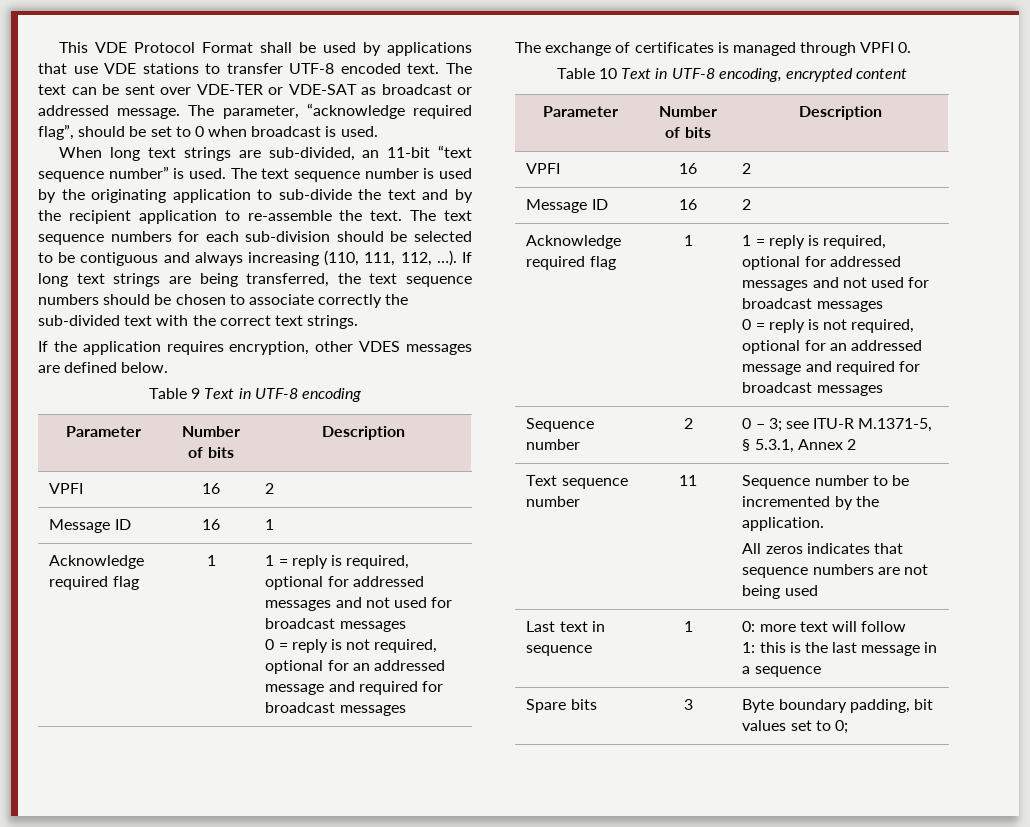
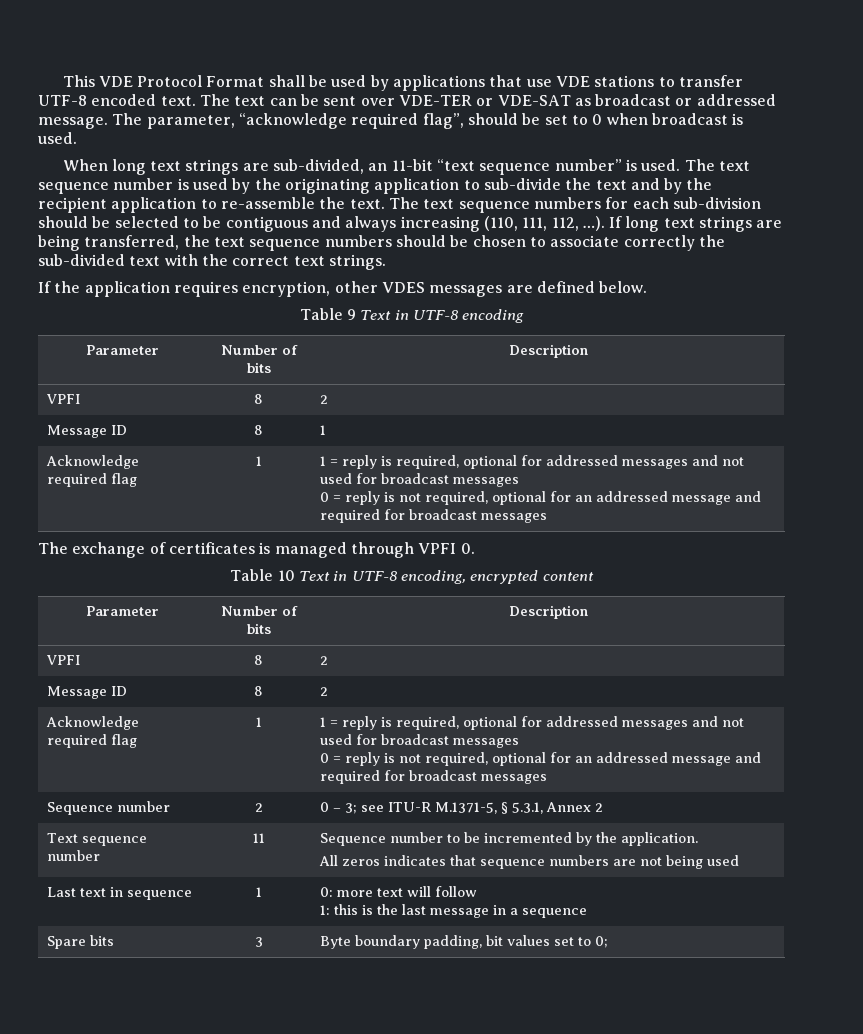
  Table 9 Text in UTF-8 encoding
  Parameter | Number of bits | Description
- VPFI | 16 | 2
- Message ID | 16 | 1
+ VPFI | 8 | 2
+ Message ID | 8 | 1
  Table 10 Text in UTF-8 encoding, encrypted content
  Parameter | Number of bits | Description
- VPFI | 16 | 2
- Message ID | 16 | 2
+ VPFI | 8 | 2
+ Message ID | 8 | 2

